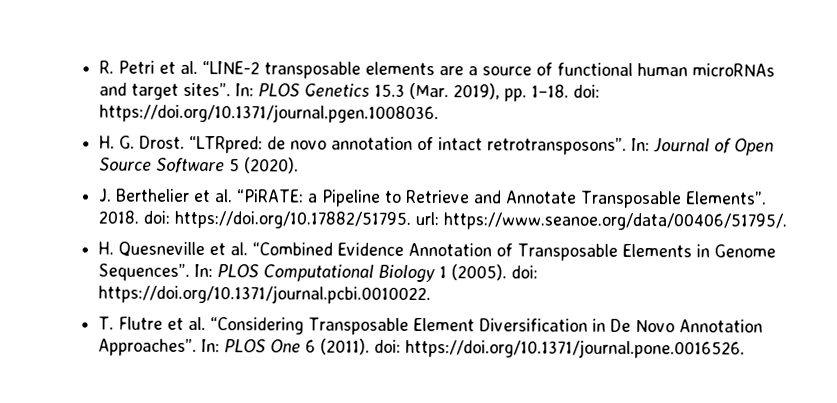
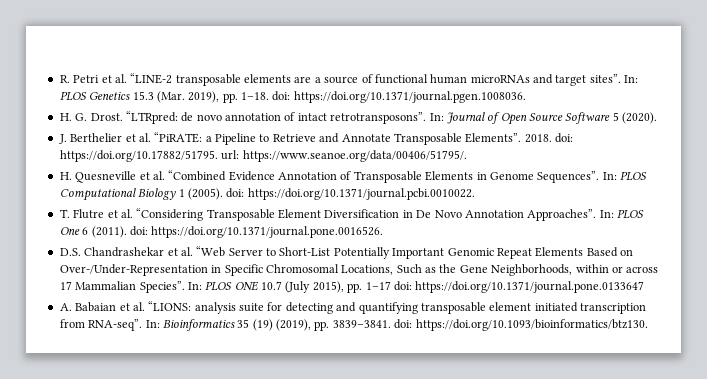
+ D.S. Chandrashekar et al. “Web Server to Short-List Potentially Important Genomic Repeat Elements Based on Over-/Under-Representation in Specific Chromosomal Locations, Such as the Gene Neighborhoods, within or across 17 Mammalian Species”. In: PLOS ONE 10.7 (July 2015), pp. 1–17 doi: https://doi.org/10.1371/journal.pone.0133647
+ A. Babaian et al. “LIONS: analysis suite for detecting and quantifying transposable element initiated transcription from RNA-seq”. In: Bioinformatics 35 (19) (2019), pp. 3839–3841. doi: https://doi.org/10.1093/bioinformatics/btz130.

